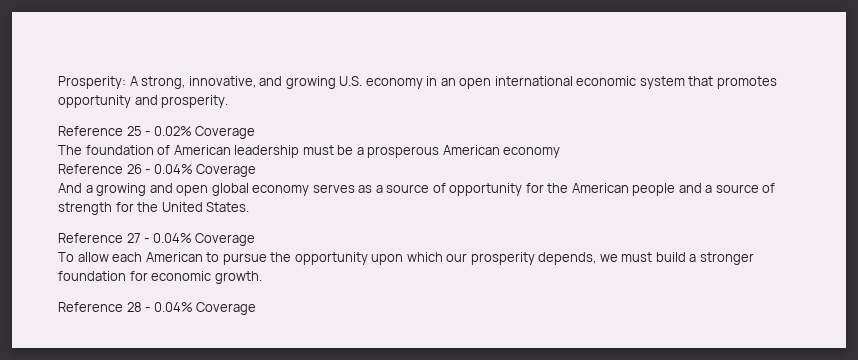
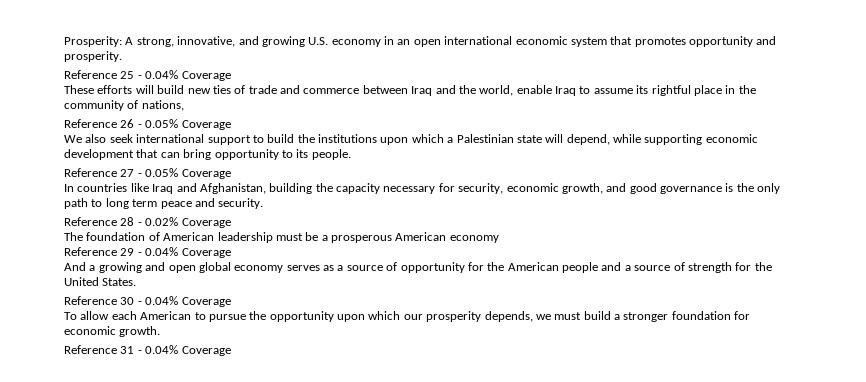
- Reference 25 - 0.02% Coverage
+ Reference 25 - 0.04% Coverage
+ These efforts will build new ties of trade and commerce between Iraq and the world, enable Iraq to assume its rightful place in the community of nations,
+ Reference 26 - 0.05% Coverage
+ We also seek international support to build the institutions upon which a Palestinian state will depend, while supporting economic development that can bring opportunity to its people.
+ Reference 27 - 0.05% Coverage
+ In countries like Iraq and Afghanistan, building the capacity necessary for security, economic growth, and good governance is the only path to long term peace and security.
+ Reference 28 - 0.02% Coverage
- Reference 26 - 0.04% Coverage
+ Reference 29 - 0.04% Coverage
- Reference 27 - 0.04% Coverage
+ Reference 30 - 0.04% Coverage
- Reference 28 - 0.04% Coverage
+ Reference 31 - 0.04% Coverage

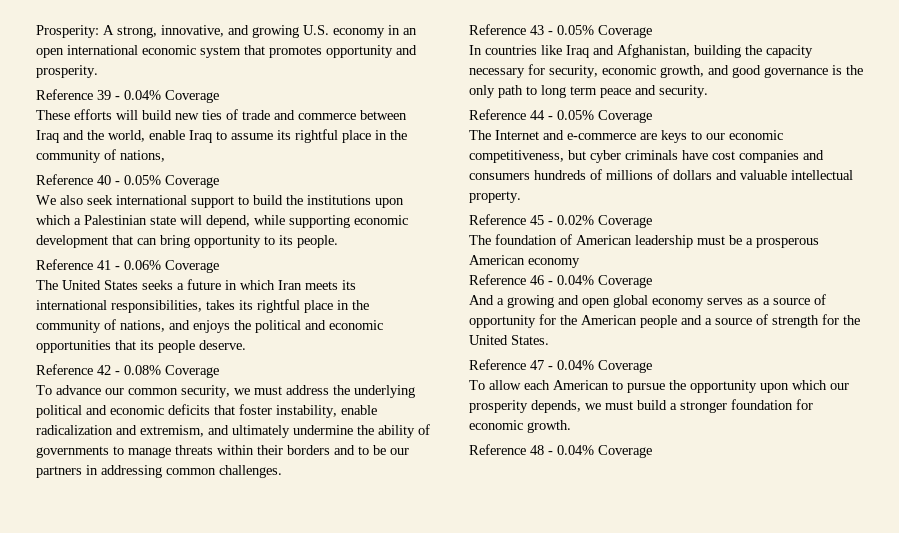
- Reference 25 - 0.04% Coverage
+ Reference 39 - 0.04% Coverage
- Reference 26 - 0.05% Coverage
+ Reference 40 - 0.05% Coverage
- Reference 27 - 0.05% Coverage
+ Reference 41 - 0.06% Coverage
+ The United States seeks a future in which Iran meets its international responsibilities, takes its rightful place in the community of nations, and enjoys the political and economic opportunities that its people deserve.
+ Reference 42 - 0.08% Coverage
+ To advance our common security, we must address the underlying political and economic deficits that foster instability, enable radicalization and extremism, and ultimately undermine the ability of governments to manage threats within their borders and to be our partners in addressing common challenges.
+ Reference 43 - 0.05% Coverage
- Reference 28 - 0.02% Coverage
+ Reference 44 - 0.05% Coverage
+ The Internet and e-commerce are keys to our economic competitiveness, but cyber criminals have cost companies and consumers hundreds of millions of dollars and valuable intellectual property.
+ Reference 45 - 0.02% Coverage
- Reference 29 - 0.04% Coverage
+ Reference 46 - 0.04% Coverage
- Reference 30 - 0.04% Coverage
+ Reference 47 - 0.04% Coverage
- Reference 31 - 0.04% Coverage
+ Reference 48 - 0.04% Coverage

